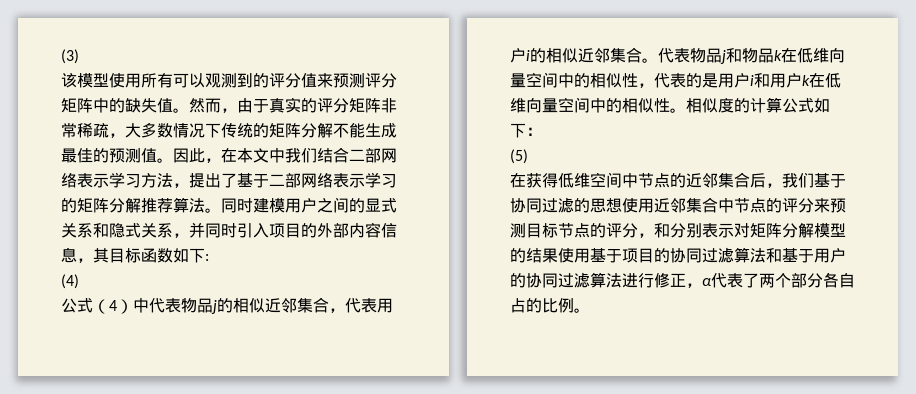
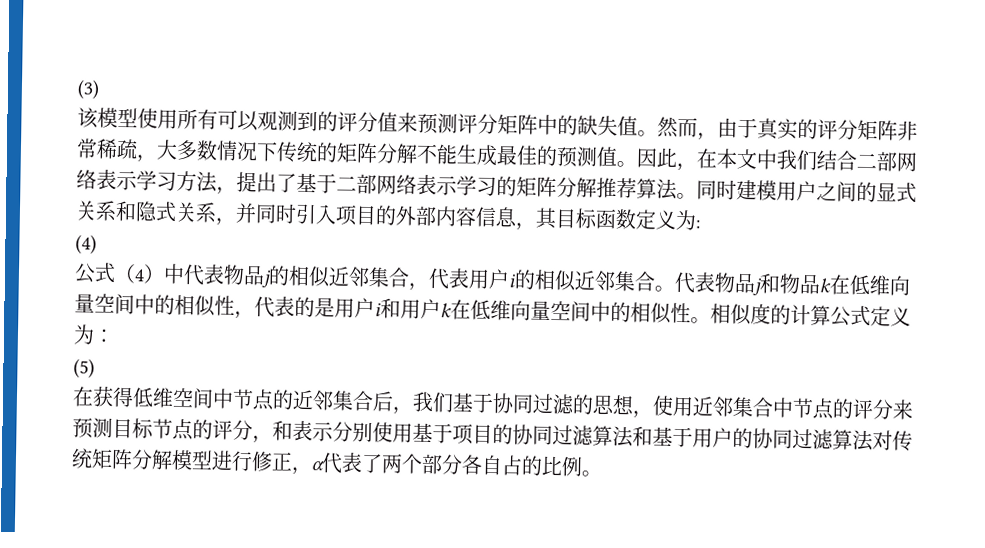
- 同时建模用户之间的显式关系和隐式关系，并同时引入项目的外部内容信息，其目标函数如下:
+ 同时建模用户之间的显式关系和隐式关系，并同时引入项目的外部内容信息，其目标函数定义为:
- 相似度的计算公式如下：
+ 相似度的计算公式定义为：
- 在获得低维空间中节点的近邻集合后，我们基于协同过滤的思想使用近邻集合中节点的评分来预测目标节点的评分，和分别表示对矩阵分解模型的结果使用基于项目的协同过滤算法和基于用户的协同过滤算法进行修正，α代表了两个部分各自占的比例。
+ 在获得低维空间中节点的近邻集合后，我们基于协同过滤的思想，使用近邻集合中节点的评分来预测目标节点的评分，和表示分别使用基于项目的协同过滤算法和基于用户的协同过滤算法对传统矩阵分解模型进行修正，α代表了两个部分各自占的比例。

